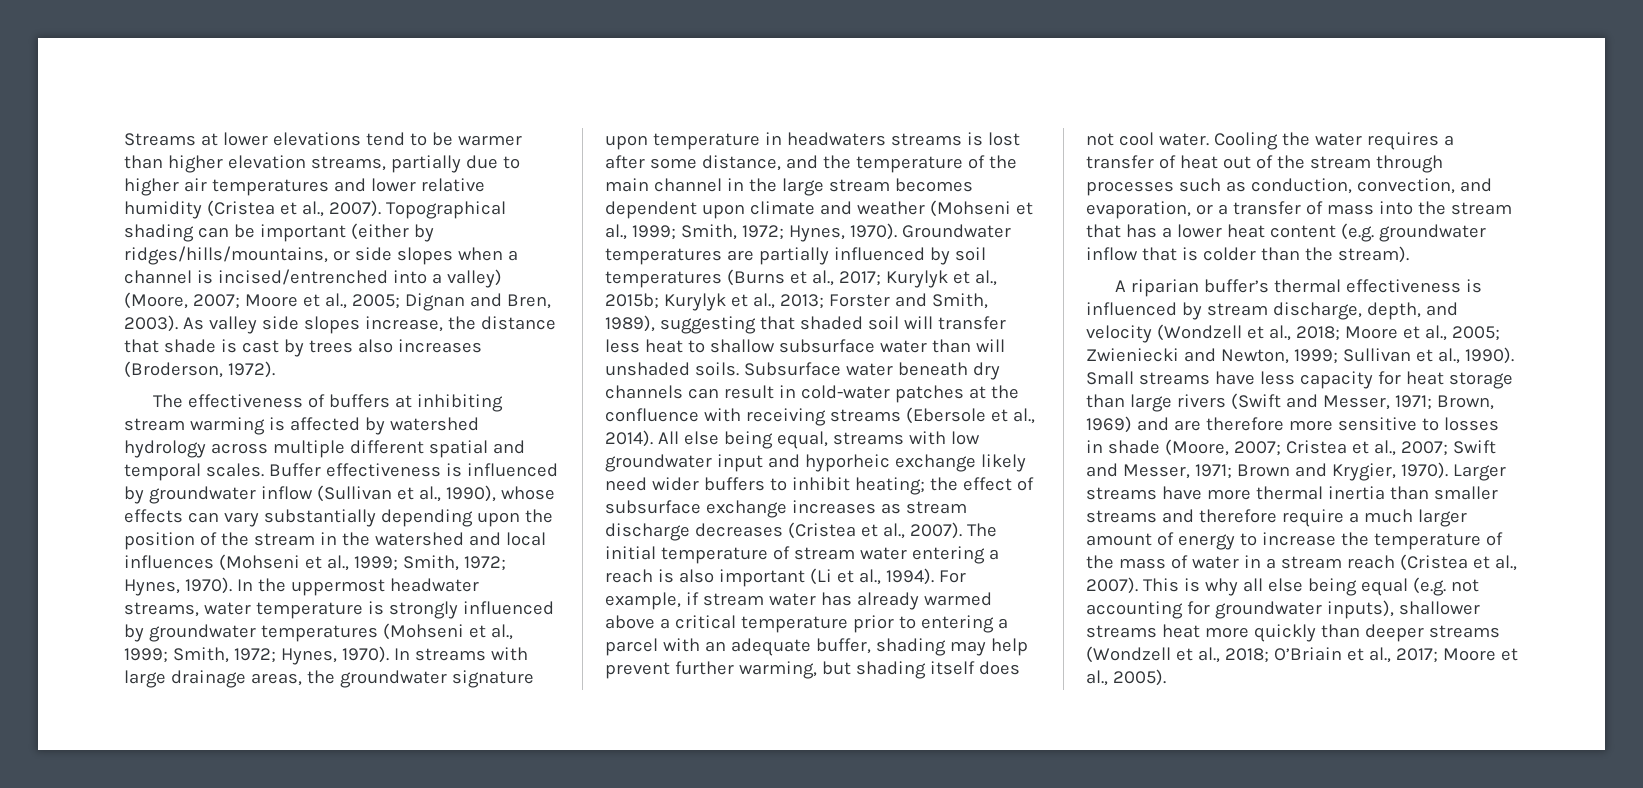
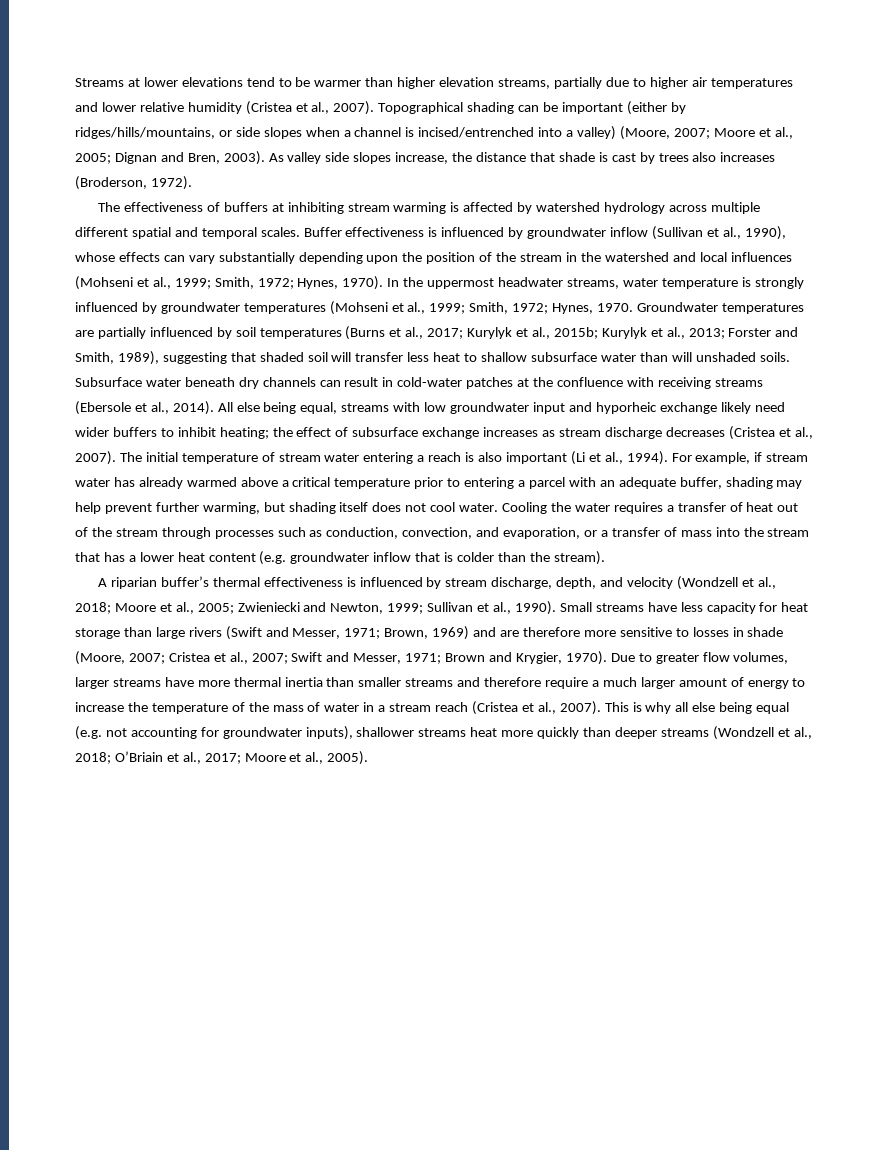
- In the uppermost headwater streams, water temperature is strongly influenced by groundwater temperatures (Mohseni et al., 1999; Smith, 1972; Hynes, 1970). In streams with large drainage areas, the groundwater signature upon temperature in headwaters streams is lost after some distance, and the temperature of the main channel in the large stream becomes dependent upon climate and weather (Mohseni et al., 1999; Smith, 1972; Hynes, 1970).
+ In the uppermost headwater streams, water temperature is strongly influenced by groundwater temperatures (Mohseni et al., 1999; Smith, 1972; Hynes, 1970.
- Larger streams have more thermal inertia than smaller streams and therefore require a much larger amount of energy to increase the temperature of the mass of water in a stream reach (Cristea et al., 2007).
+ Due to greater flow volumes, larger streams have more thermal inertia than smaller streams and therefore require a much larger amount of energy to increase the temperature of the mass of water in a stream reach (Cristea et al., 2007).

